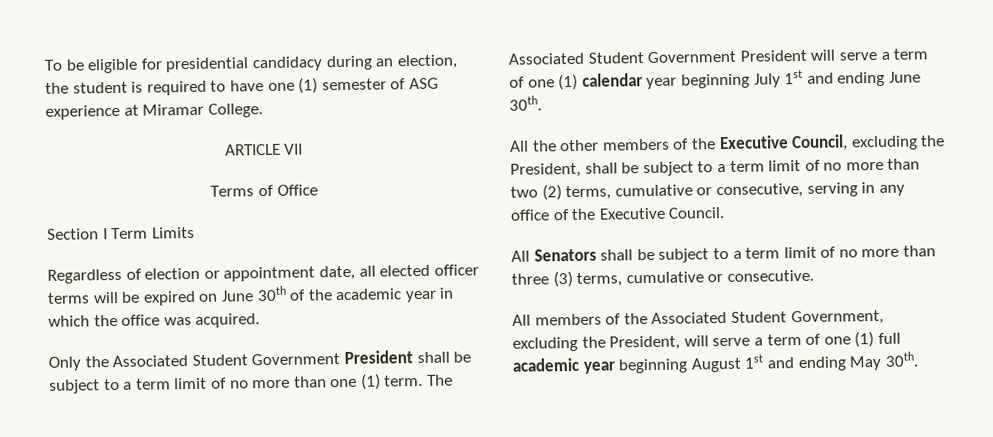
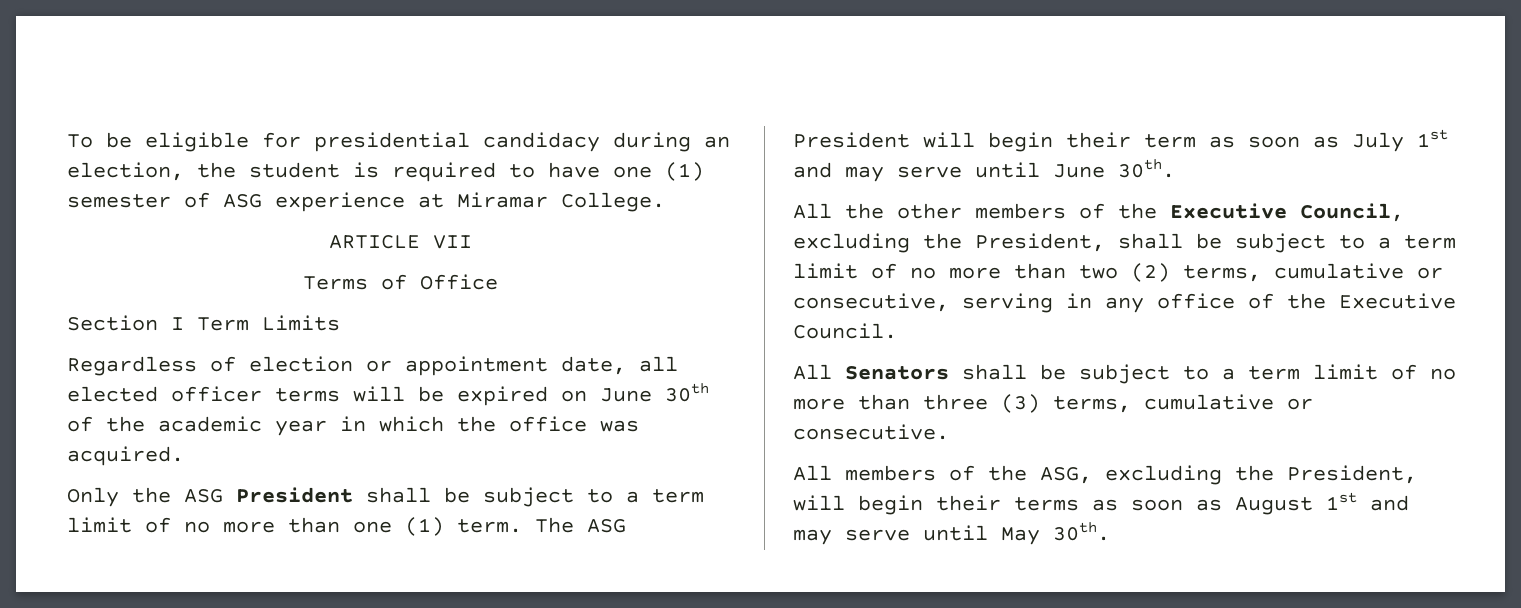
- Only the Associated Student Government President shall be subject to a term limit of no more than one (1) term.
+ Only the ASG President shall be subject to a term limit of no more than one (1) term.
- The Associated Student Government President will serve a term of one (1) calendar year beginning July 1st and ending June 30th.
+ The ASG President will begin their term as soon as July 1st and may serve until June 30th.
- All members of the Associated Student Government, excluding the President, will serve a term of one (1) full academic year beginning August 1st and ending May 30th.
+ All members of the ASG, excluding the President, will begin their terms as soon as August 1st and may serve until May 30th.

